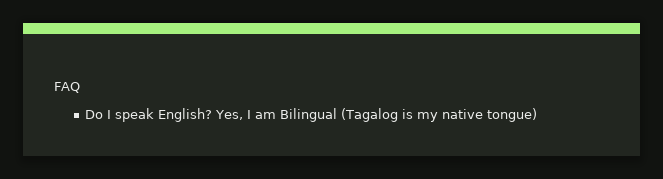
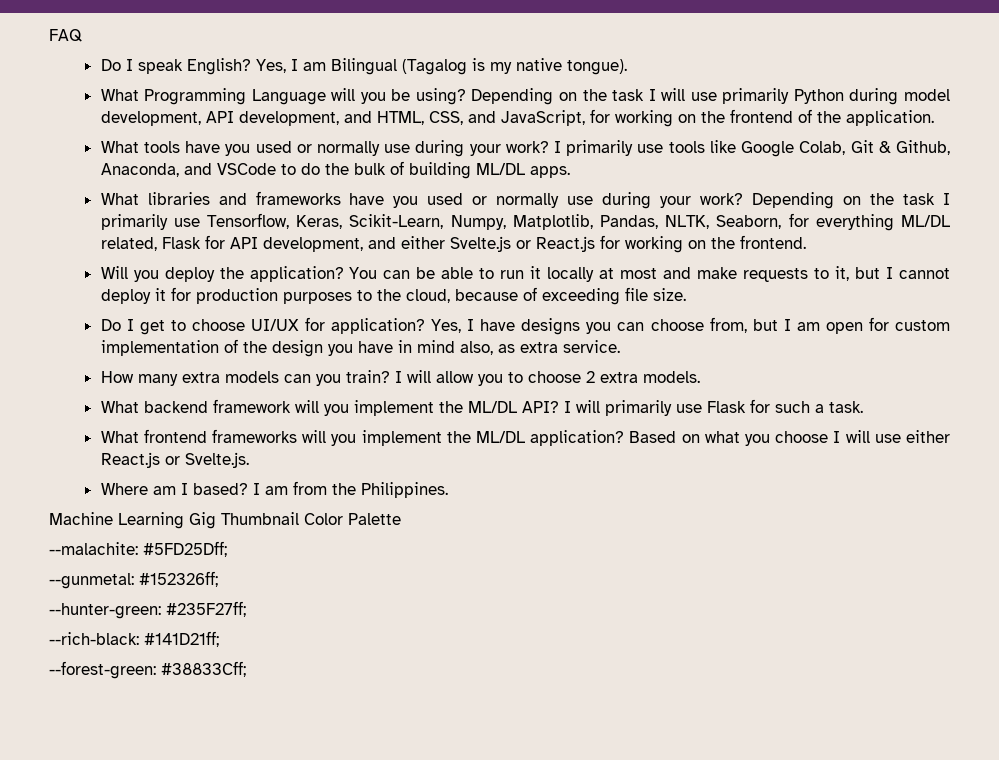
- Yes, I am Bilingual (Tagalog is my native tongue)
+ Yes, I am Bilingual (Tagalog is my native tongue).
+ What Programming Language will you be using? Depending on the task I will use primarily Python during model development, API development, and HTML, CSS, and JavaScript, for working on the frontend of the application.
+ What tools have you used or normally use during your work? I primarily use tools like Google Colab, Git & Github, Anaconda, and VSCode to do the bulk of building ML/DL apps.
+ What libraries and frameworks have you used or normally use during your work? Depending on the task I primarily use Tensorflow, Keras, Scikit-Learn, Numpy, Matplotlib, Pandas, NLTK, Seaborn, for everything ML/DL related, Flask for API development, and either Svelte.js or React.js for working on the frontend.
+ Will you deploy the application? You can be able to run it locally at most and make requests to it, but I cannot deploy it for production purposes to the cloud, because of exceeding file size.
+ Do I get to choose UI/UX for application? Yes, I have designs you can choose from, but I am open for custom implementation of the design you have in mind also, as extra service.
+ How many extra models can you train? I will allow you to choose 2 extra models.
+ What backend framework will you implement the ML/DL API? I will primarily use Flask for such a task.
+ What frontend frameworks will you implement the ML/DL application? Based on what you choose I will use either React.js or Svelte.js.
+ Where am I based? I am from the Philippines.
+ Machine Learning Gig Thumbnail Color Palette
+ --malachite: #5FD25Dff;
+ --gunmetal: #152326ff;
+ --hunter-green: #235F27ff;
+ --rich-black: #141D21ff;
+ --forest-green: #38833Cff;

